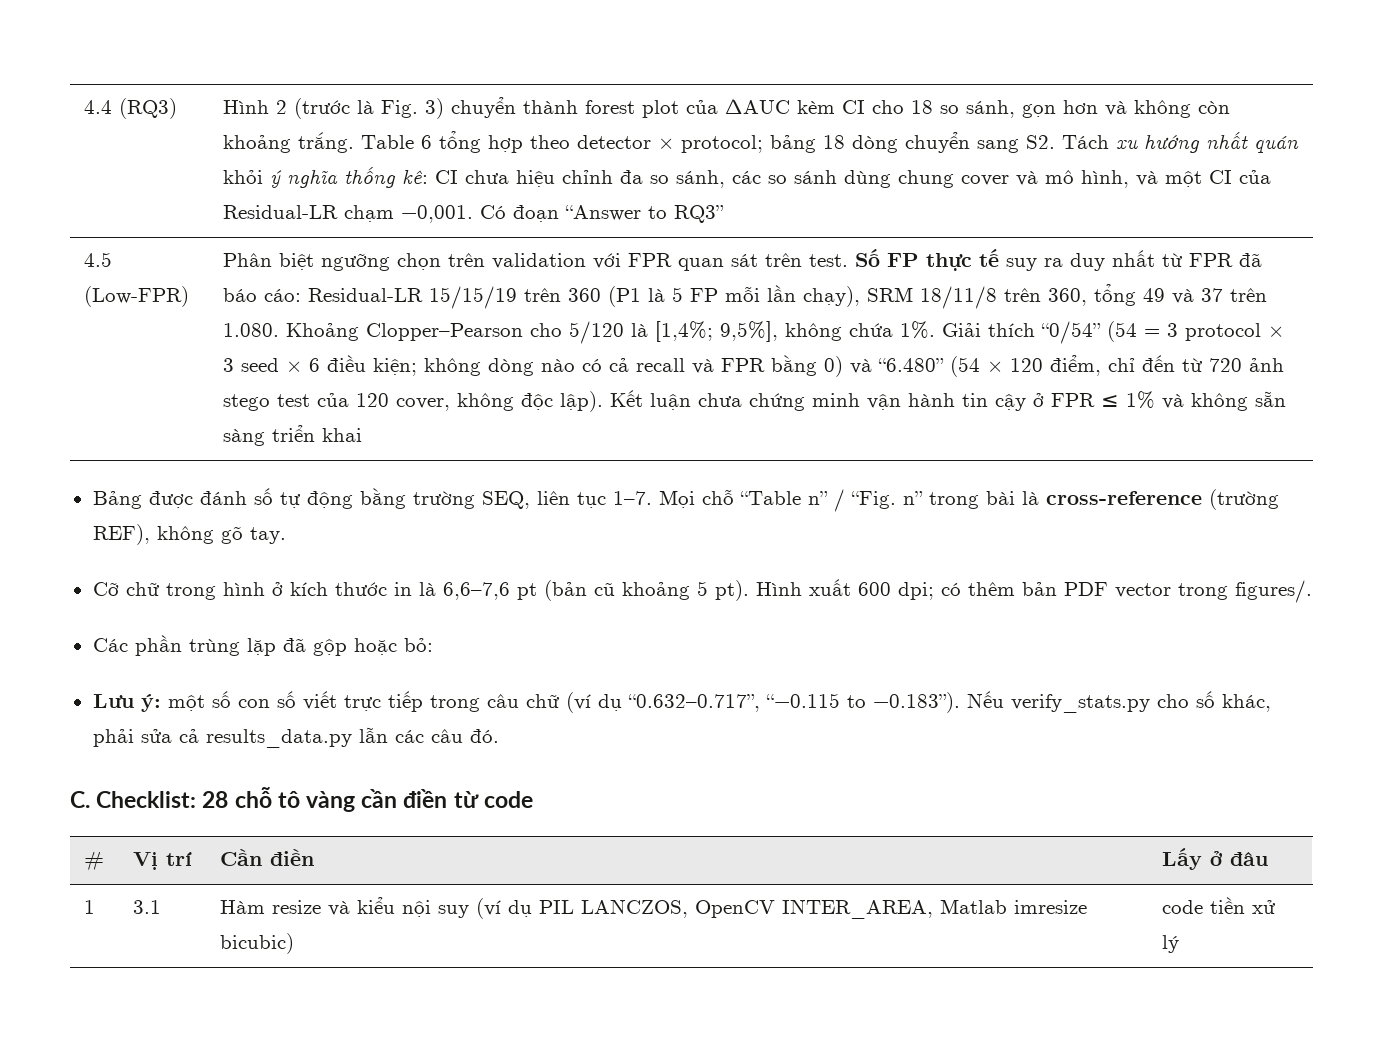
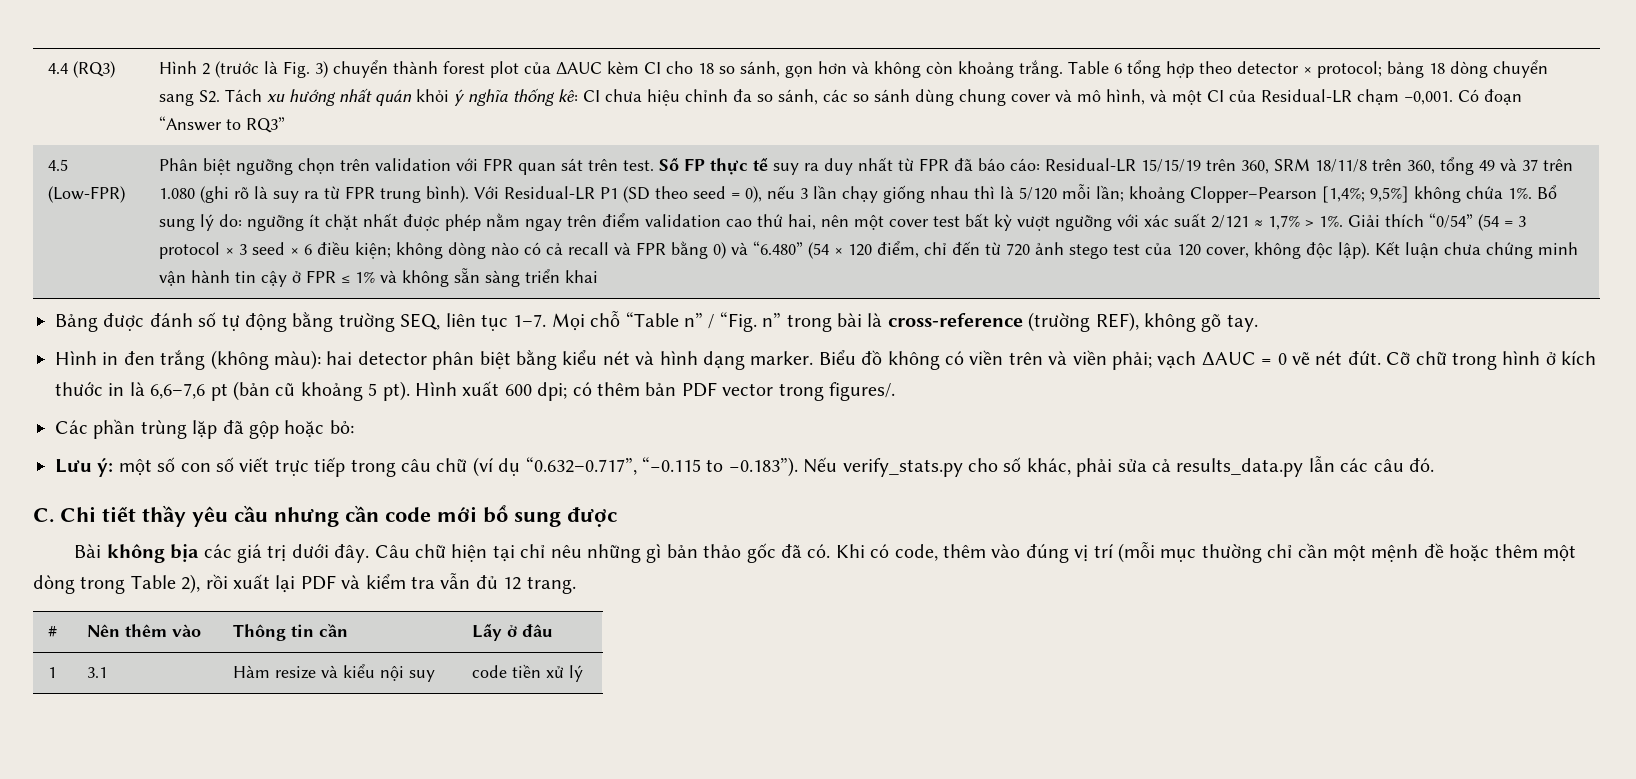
- Số FP thực tế suy ra duy nhất từ FPR đã báo cáo: Residual-LR 15/15/19 trên 360 (P1 là 5 FP mỗi lần chạy), SRM 18/11/8 trên 360, tổng 49 và 37 trên 1.080. Khoảng Clopper–Pearson cho 5/120 là [1,4%; 9,5%], không chứa 1%.
+ Số FP thực tế suy ra duy nhất từ FPR đã báo cáo: Residual-LR 15/15/19 trên 360, SRM 18/11/8 trên 360, tổng 49 và 37 trên 1.080 (ghi rõ là suy ra từ FPR trung bình). Với Residual-LR P1 (SD theo seed = 0), nếu 3 lần chạy giống nhau thì là 5/120 mỗi lần; khoảng Clopper–Pearson [1,4%; 9,5%] không chứa 1%. Bổ sung lý do: ngưỡng ít chặt nhất được phép nằm ngay trên điểm validation cao thứ hai, nên một cover test bất kỳ vượt ngưỡng với xác suất 2/121 ≈ 1,7% > 1%.
+ Hình in đen trắng (không màu): hai detector phân biệt bằng kiểu nét và hình dạng marker. Biểu đồ không có viền trên và viền phải; vạch ΔAUC = 0 vẽ nét đứt.
- C. Checklist: 28 chỗ tô vàng cần điền từ code
- # | Vị trí | Cần điền | Lấy ở đâu
+ C. Chi tiết thầy yêu cầu nhưng cần code mới bổ sung được
+ Bài không bịa các giá trị dưới đây. Câu chữ hiện tại chỉ nêu những gì bản thảo gốc đã có. Khi có code, thêm vào đúng vị trí (mỗi mục thường chỉ cần một mệnh đề hoặc thêm một dòng trong Table 2), rồi xuất lại PDF và kiểm tra vẫn đủ 12 trang.
+ # | Nên thêm vào | Thông tin cần | Lấy ở đâu
- 1 | 3.1 | Hàm resize và kiểu nội suy (ví dụ PIL LANCZOS, OpenCV INTER_AREA, Matlab imresize bicubic) | code tiền xử lý
+ 1 | 3.1 | Hàm resize và kiểu nội suy | code tiền xử lý

